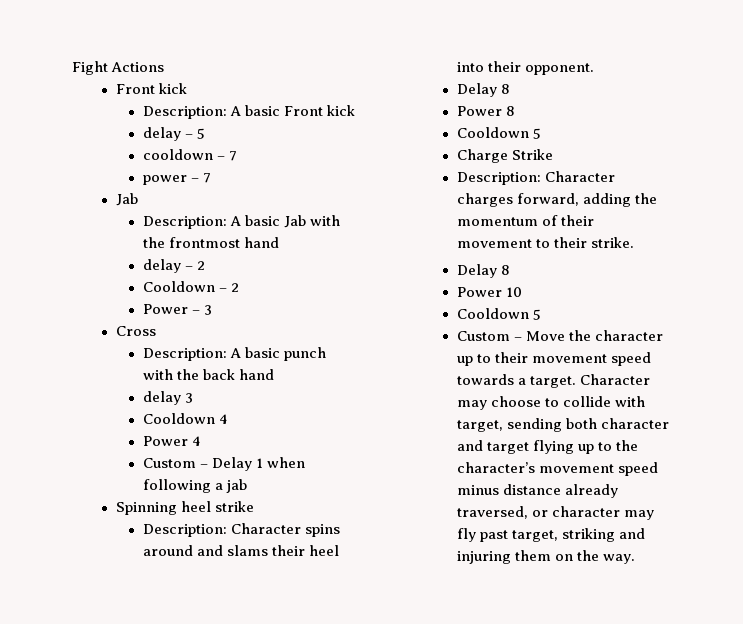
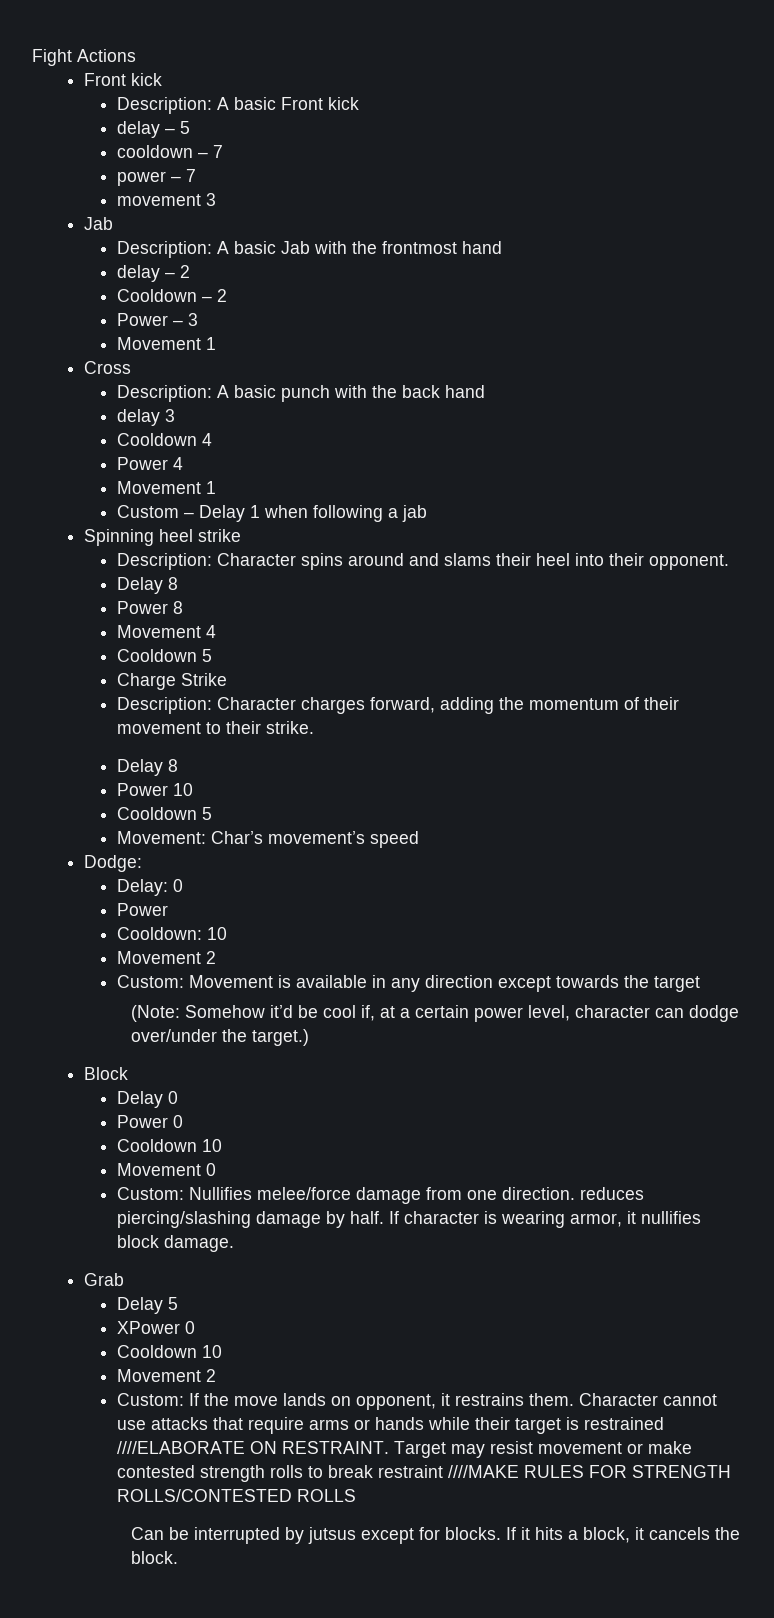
+ movement 3
  Power – 3
+ Movement 1
  Power 4
+ Movement 1
+ Movement 4
- Custom – Move the character up to their movement speed towards a target. Character may choose to collide with target, sending both character and target flying up to the character’s movement speed minus distance already traversed, or character may fly past target, striking and injuring them on the way.
+ Movement: Char’s movement’s speed
+ Dodge:
+ Delay: 0
+ Power
+ Cooldown: 10
+ Movement 2
+ Custom: Movement is available in any direction except towards the target
+ (Note: Somehow it’d be cool if, at a certain power level, character can dodge over/under the target.)
+ Block
+ Delay 0
+ Power 0
+ Cooldown 10
+ Movement 0
+ Custom: Nullifies melee/force damage from one direction. reduces piercing/slashing damage by half. If character is wearing armor, it nullifies block damage.
+ Grab
+ Delay 5
+ XPower 0
+ Cooldown 10
+ Movement 2
+ Custom: If the move lands on opponent, it restrains them. Character cannot use attacks that require arms or hands while their target is restrained ////ELABORATE ON RESTRAINT. Target may resist movement or make contested strength rolls to break restraint ////MAKE RULES FOR STRENGTH ROLLS/CONTESTED ROLLS
+ Can be interrupted by jutsus except for blocks. If it hits a block, it cancels the block.

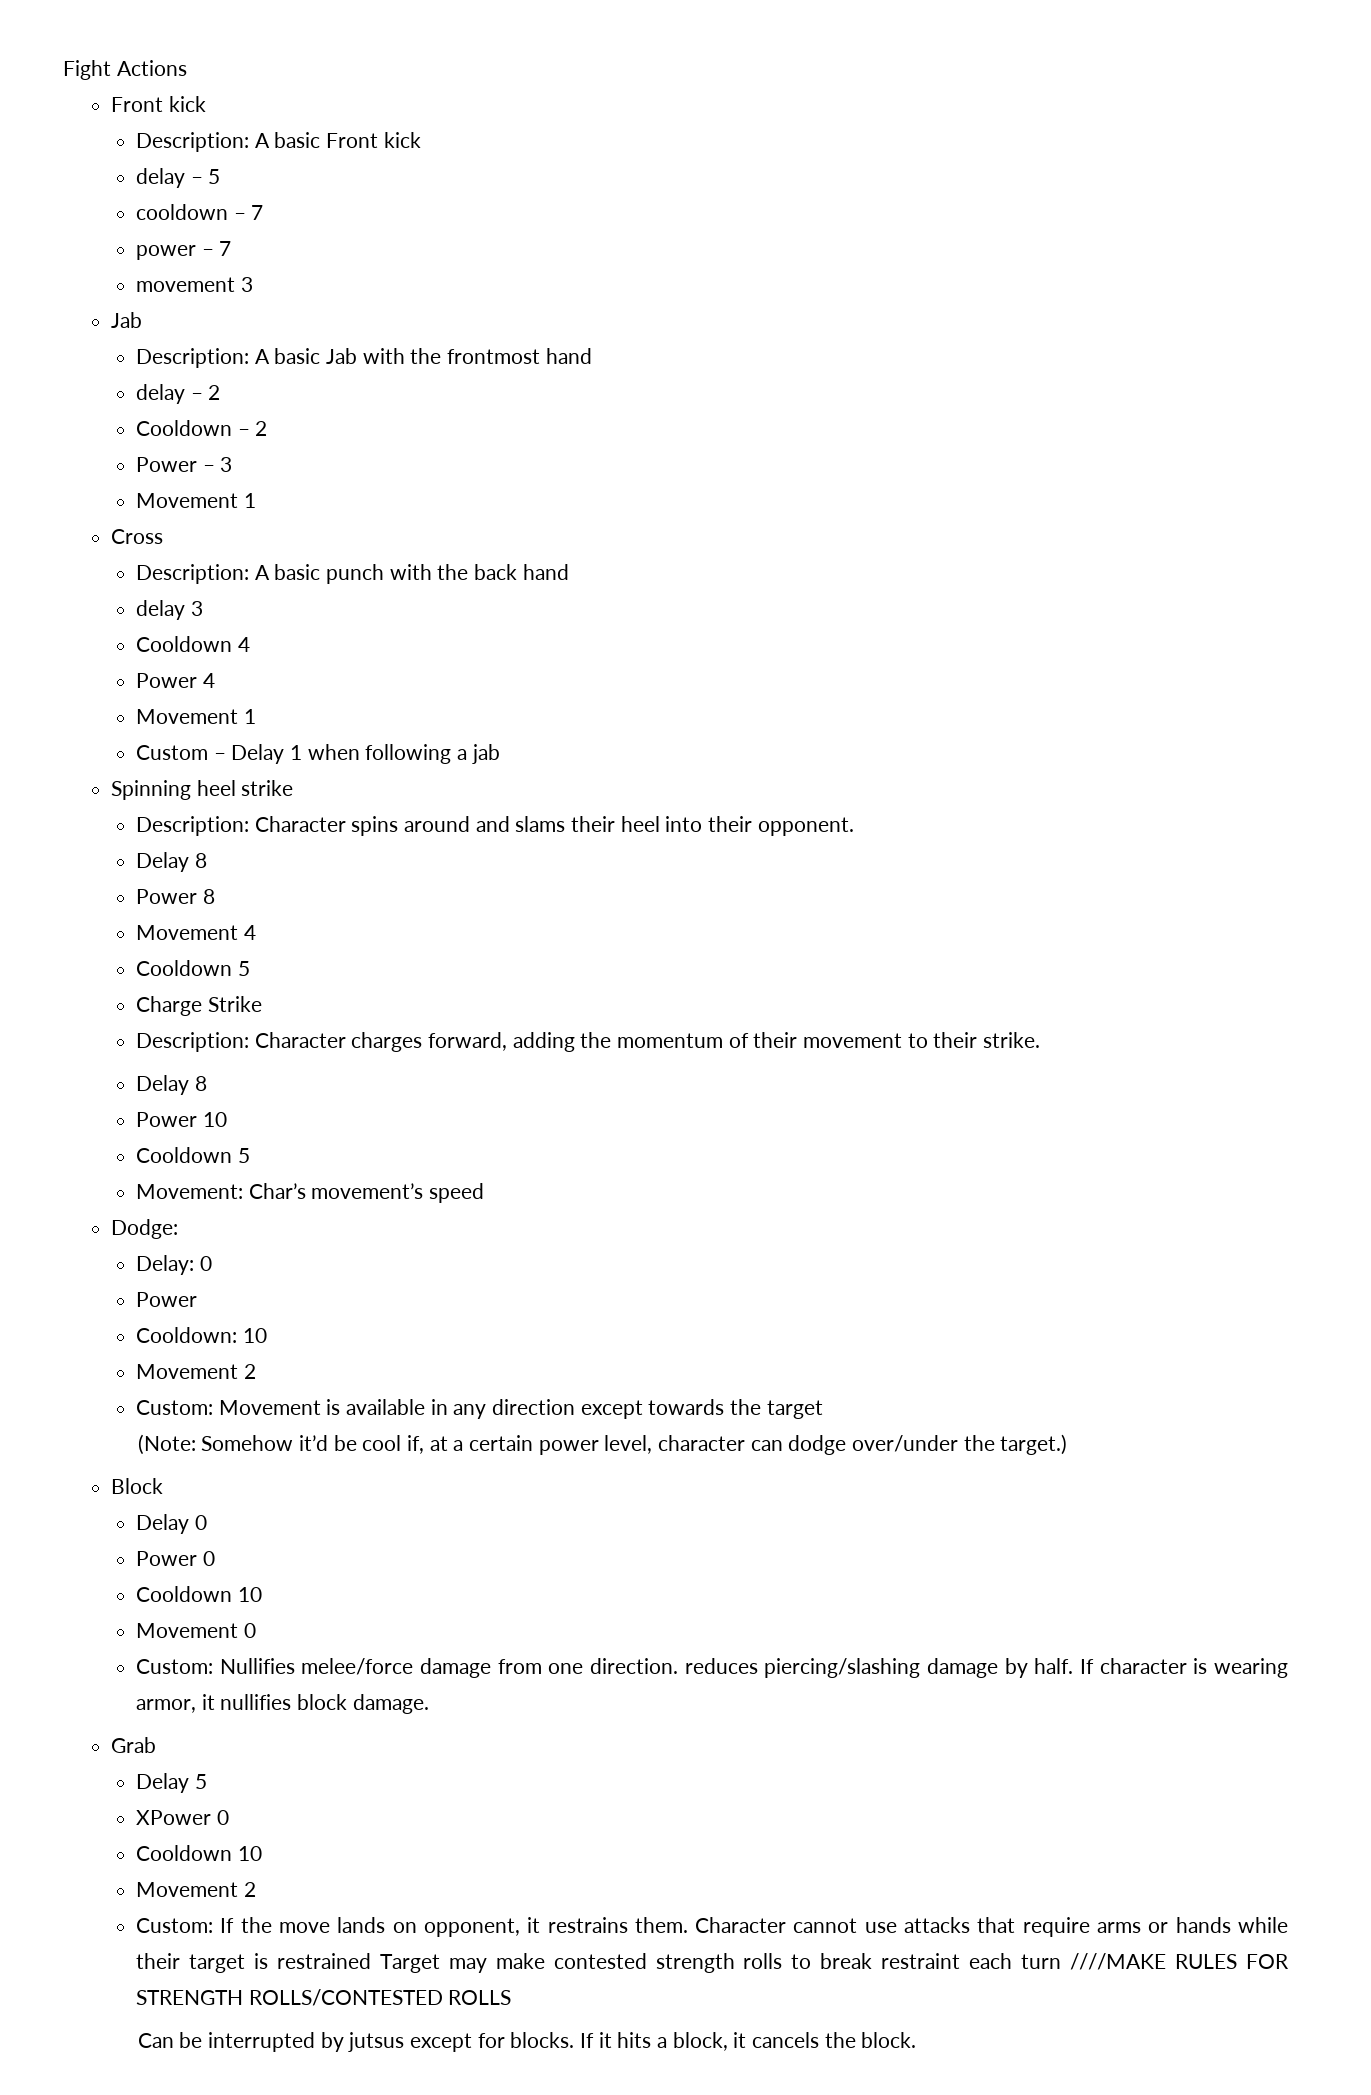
- Character cannot use attacks that require arms or hands while their target is restrained ////ELABORATE ON RESTRAINT. Target may resist movement or make contested strength rolls to break restraint ////MAKE RULES FOR STRENGTH ROLLS/CONTESTED ROLLS
+ Character cannot use attacks that require arms or hands while their target is restrained Target may make contested strength rolls to break restraint each turn ////MAKE RULES FOR STRENGTH ROLLS/CONTESTED ROLLS

